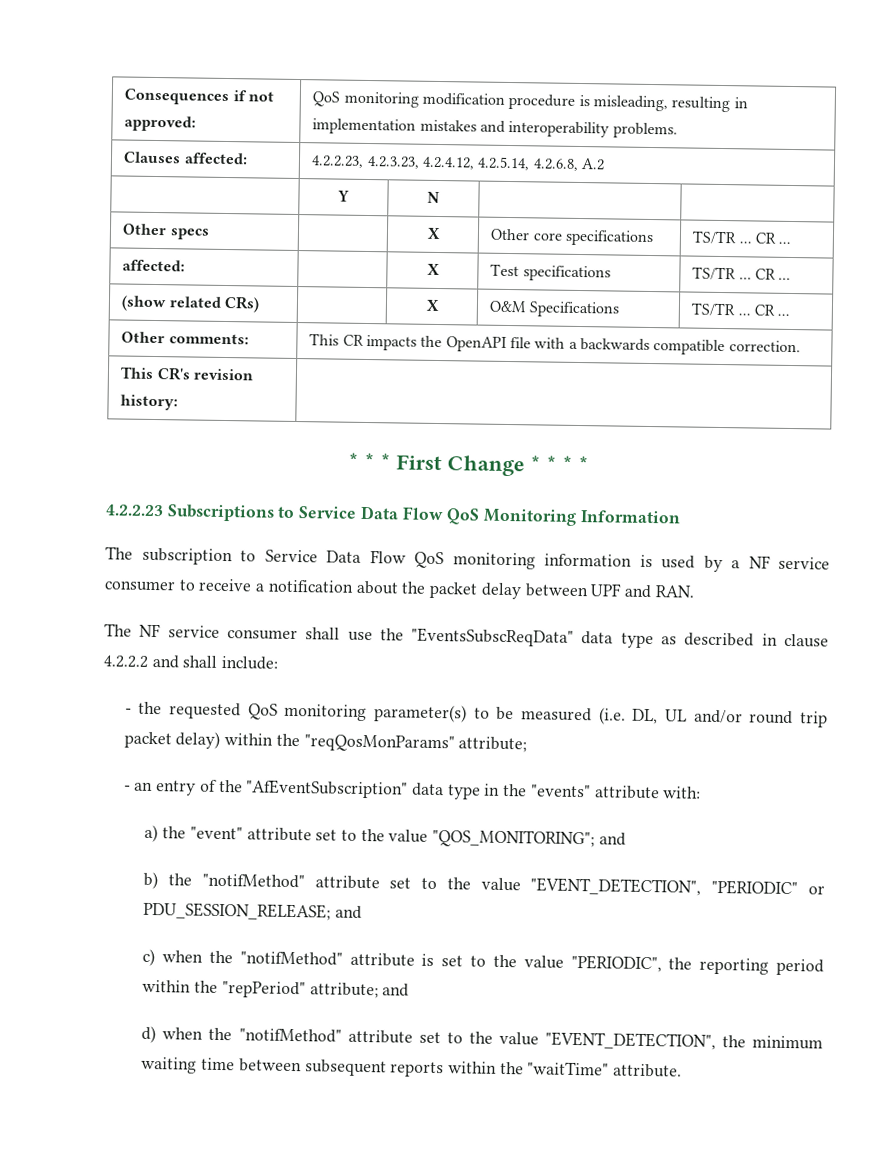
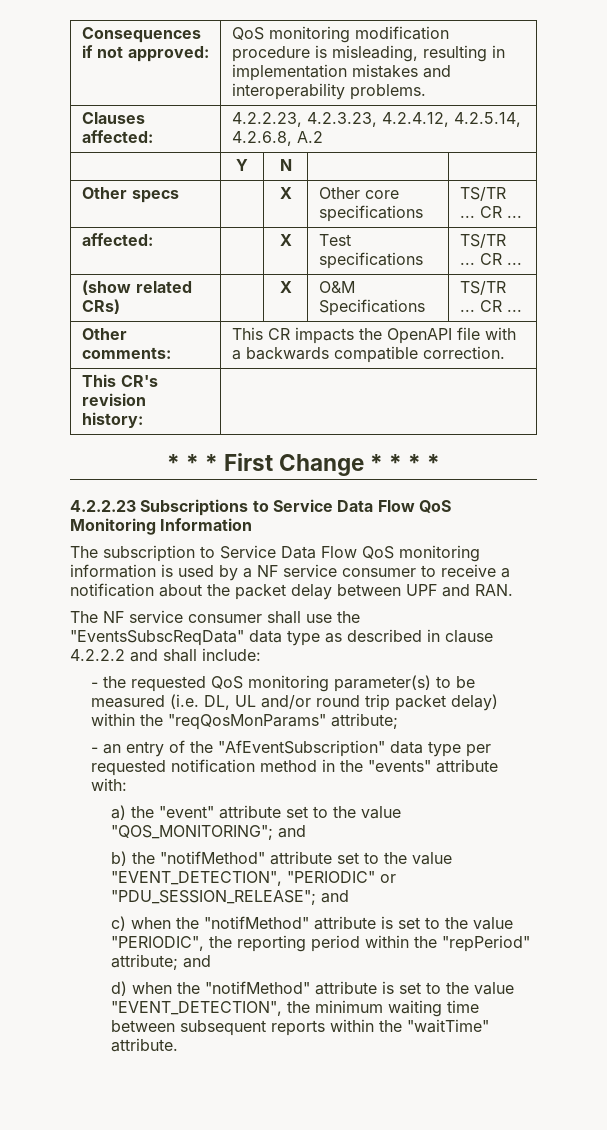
- - an entry of the "AfEventSubscription" data type in the "events" attribute with:
+ - an entry of the "AfEventSubscription" data type per requested notification method in the "events" attribute with:
- b) the "notifMethod" attribute set to the value "EVENT_DETECTION", "PERIODIC" or PDU_SESSION_RELEASE; and
+ b) the "notifMethod" attribute set to the value "EVENT_DETECTION", "PERIODIC" or "PDU_SESSION_RELEASE"; and
- d) when the "notifMethod" attribute set to the value "EVENT_DETECTION", the minimum waiting time between subsequent reports within the "waitTime" attribute.
+ d) when the "notifMethod" attribute is set to the value "EVENT_DETECTION", the minimum waiting time between subsequent reports within the "waitTime" attribute.

